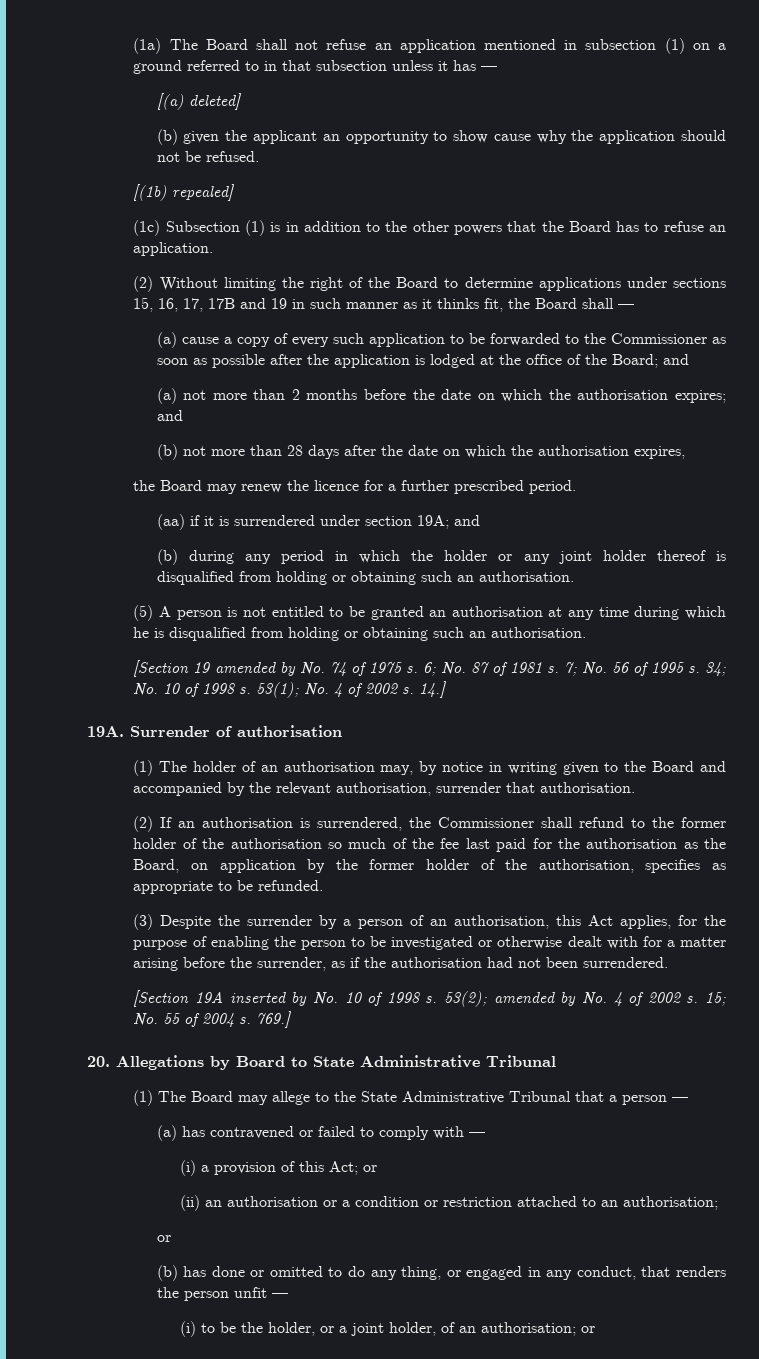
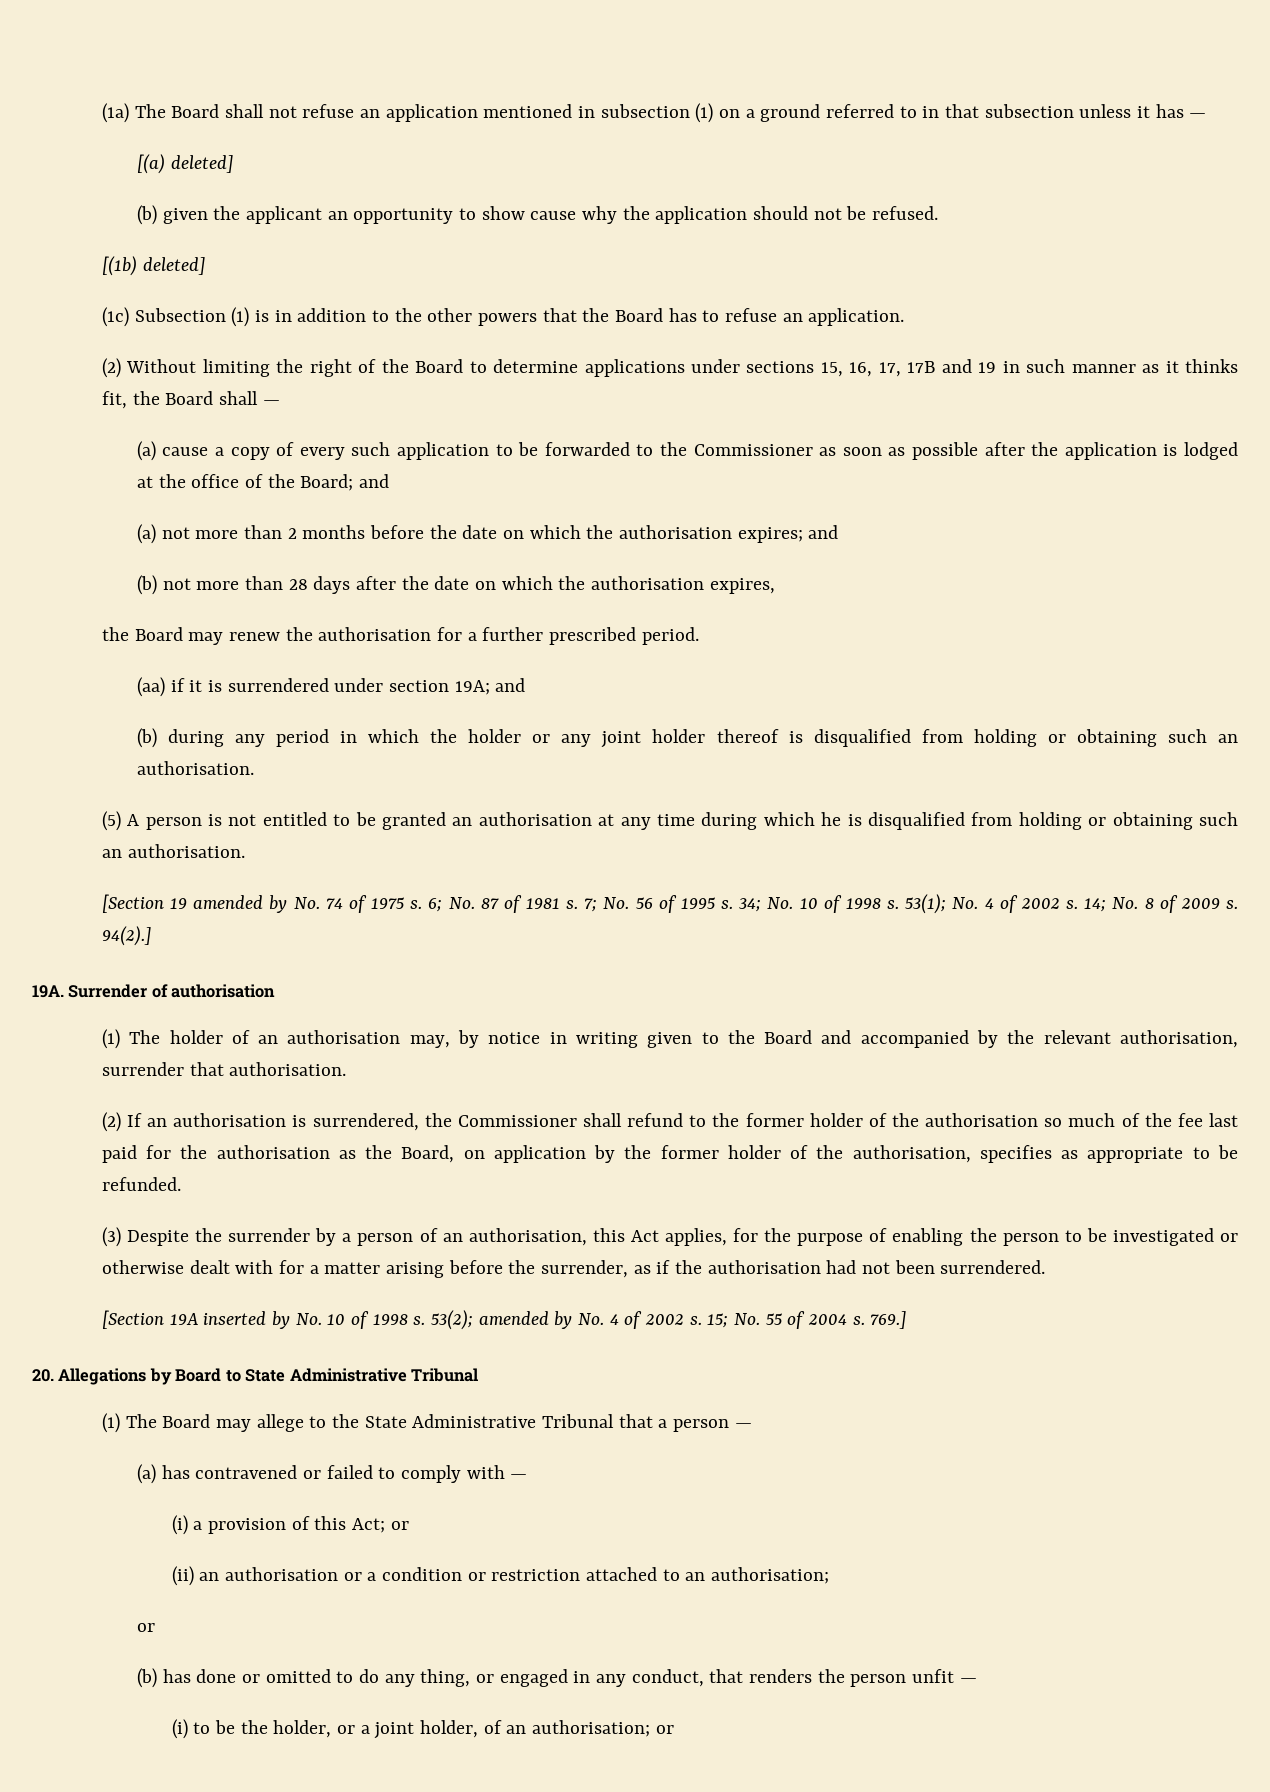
- [(1b) repealed]
+ [(1b) deleted]
- the Board may renew the licence for a further prescribed period.
+ the Board may renew the authorisation for a further prescribed period.
- 14.]
+ 14; No. 8 of 2009 s. 94(2).]

